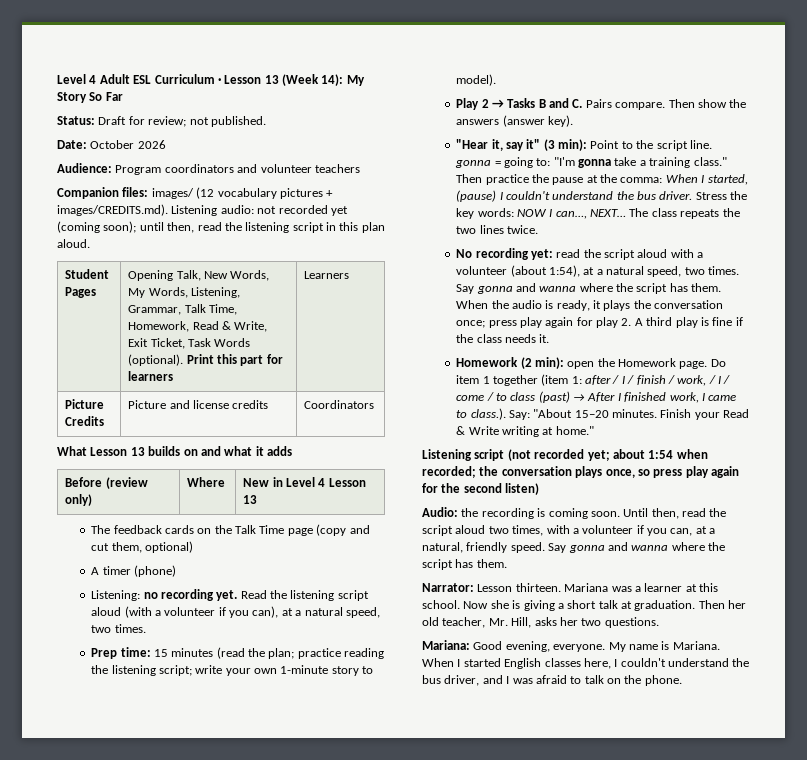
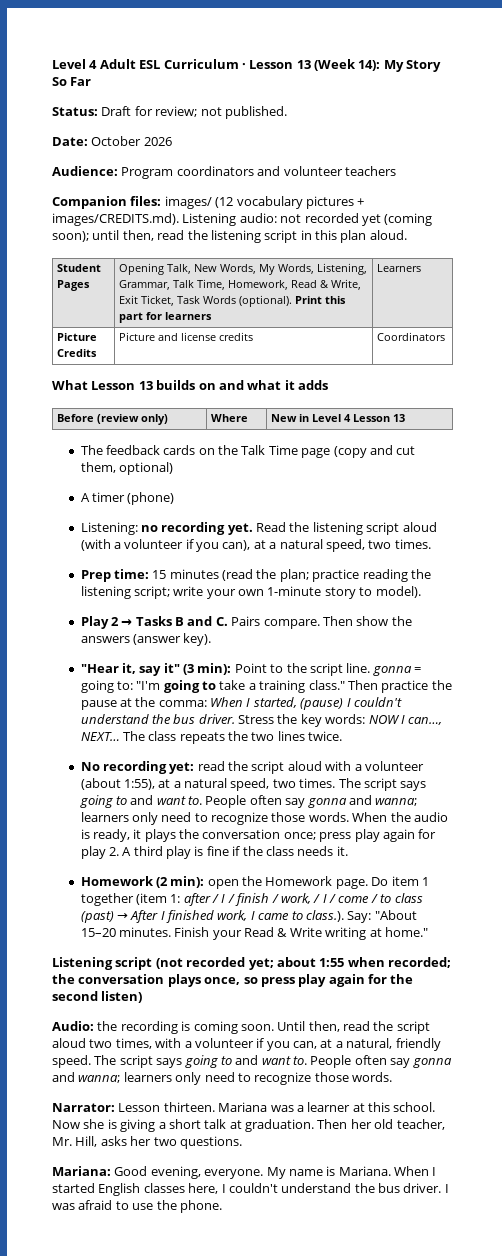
- "Hear it, say it" (3 min): Point to the script line. gonna = going to: "I'm gonna take a training class."
+ "Hear it, say it" (3 min): Point to the script line. gonna = going to: "I'm going to take a training class."
- No recording yet: read the script aloud with a volunteer (about 1:54), at a natural speed, two times. Say gonna and wanna where the script has them.
+ No recording yet: read the script aloud with a volunteer (about 1:55), at a natural speed, two times. The script says going to and want to. People often say gonna and wanna; learners only need to recognize those words.
- Listening script (not recorded yet; about 1:54 when recorded; the conversation plays once, so press play again for the second listen)
+ Listening script (not recorded yet; about 1:55 when recorded; the conversation plays once, so press play again for the second listen)
- Until then, read the script aloud two times, with a volunteer if you can, at a natural, friendly speed. Say gonna and wanna where the script has them.
+ Until then, read the script aloud two times, with a volunteer if you can, at a natural, friendly speed. The script says going to and want to. People often say gonna and wanna; learners only need to recognize those words.
- When I started English classes here, I couldn't understand the bus driver, and I was afraid to talk on the phone.
+ When I started English classes here, I couldn't understand the bus driver. I was afraid to use the phone.

